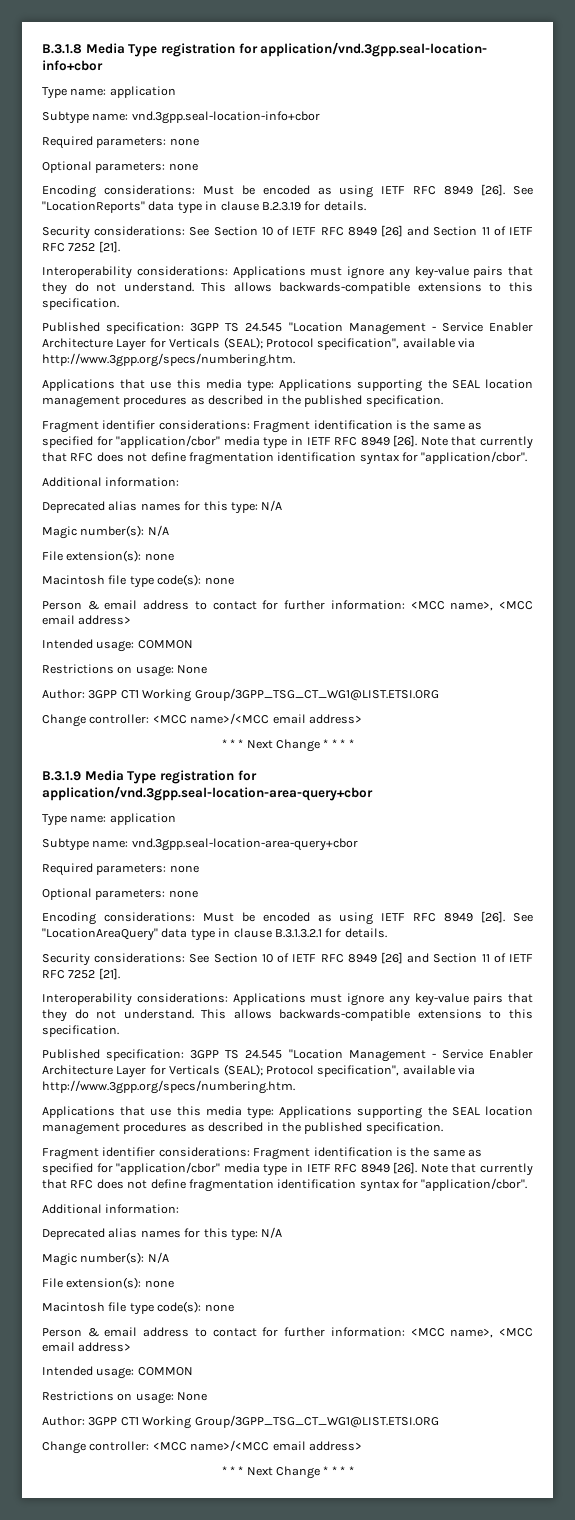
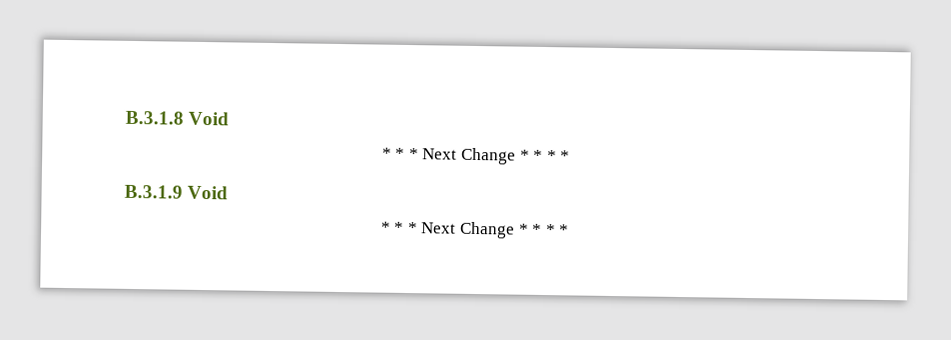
- B.3.1.8 Media Type registration for application/vnd.3gpp.seal-location- info+cbor
- Type name: application
- Subtype name: vnd.3gpp.seal-location-info+cbor
- Required parameters: none
- Optional parameters: none
- Encoding considerations: Must be encoded as using IETF RFC 8949 [26]. See "LocationReports" data type in clause B.2.3.19 for details.
- Security considerations: See Section 10 of IETF RFC 8949 [26] and Section 11 of IETF RFC 7252 [21].
- Interoperability considerations: Applications must ignore any key-value pairs that they do not understand. This allows backwards-compatible extensions to this specification.
- Published specification: 3GPP TS 24.545 "Location Management - Service Enabler Architecture Layer for Verticals (SEAL); Protocol specification", available via http://www.3gpp.org/specs/numbering.htm.
- Applications that use this media type: Applications supporting the SEAL location management procedures as described in the published specification.
- Fragment identifier considerations: Fragment identification is the same as specified for "application/cbor" media type in IETF RFC 8949 [26]. Note that currently that RFC does not define fragmentation identification syntax for "application/cbor".
- Additional information:
- Deprecated alias names for this type: N/A
- Magic number(s): N/A
- File extension(s): none
- Macintosh file type code(s): none
- Person & email address to contact for further information: <MCC name>, <MCC email address>
- Intended usage: COMMON
- Restrictions on usage: None
- Author: 3GPP CT1 Working Group/3GPP_TSG_CT_WG1@LIST.ETSI.ORG
- Change controller: <MCC name>/<MCC email address>
+ B.3.1.8 Void
- B.3.1.9 Media Type registration for application/vnd.3gpp.seal-location-area-query+cbor
- Type name: application
- Subtype name: vnd.3gpp.seal-location-area-query+cbor
- Required parameters: none
- Optional parameters: none
- Encoding considerations: Must be encoded as using IETF RFC 8949 [26]. See "LocationAreaQuery" data type in clause B.3.1.3.2.1 for details.
- Security considerations: See Section 10 of IETF RFC 8949 [26] and Section 11 of IETF RFC 7252 [21].
- Interoperability considerations: Applications must ignore any key-value pairs that they do not understand. This allows backwards-compatible extensions to this specification.
- Published specification: 3GPP TS 24.545 "Location Management - Service Enabler Architecture Layer for Verticals (SEAL); Protocol specification", available via http://www.3gpp.org/specs/numbering.htm.
- Applications that use this media type: Applications supporting the SEAL location management procedures as described in the published specification.
- Fragment identifier considerations: Fragment identification is the same as specified for "application/cbor" media type in IETF RFC 8949 [26]. Note that currently that RFC does not define fragmentation identification syntax for "application/cbor".
- Additional information:
- Deprecated alias names for this type: N/A
- Magic number(s): N/A
- File extension(s): none
- Macintosh file type code(s): none
- Person & email address to contact for further information: <MCC name>, <MCC email address>
- Intended usage: COMMON
- Restrictions on usage: None
- Author: 3GPP CT1 Working Group/3GPP_TSG_CT_WG1@LIST.ETSI.ORG
- Change controller: <MCC name>/<MCC email address>
+ B.3.1.9 Void

